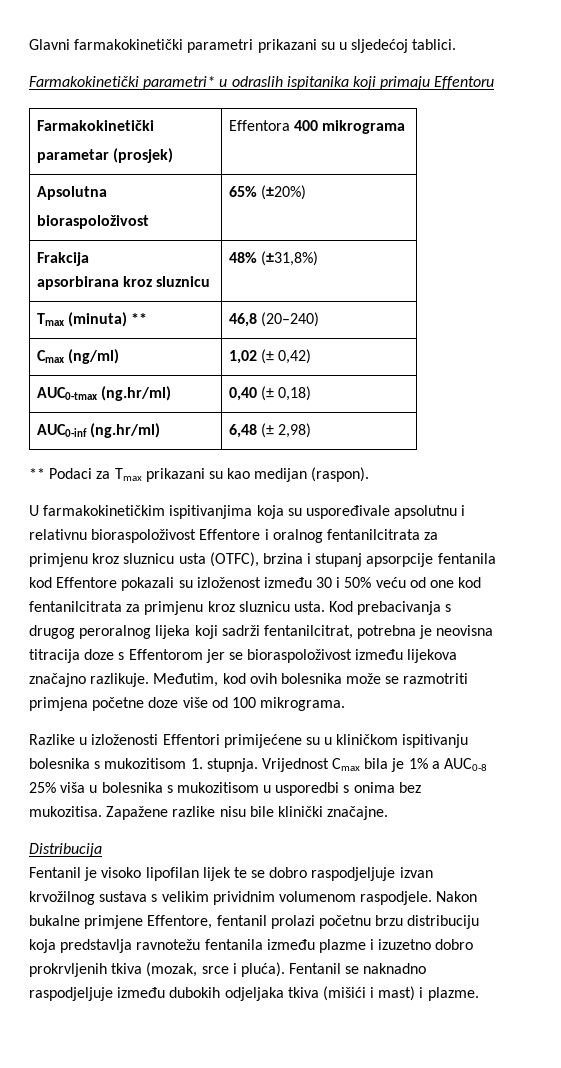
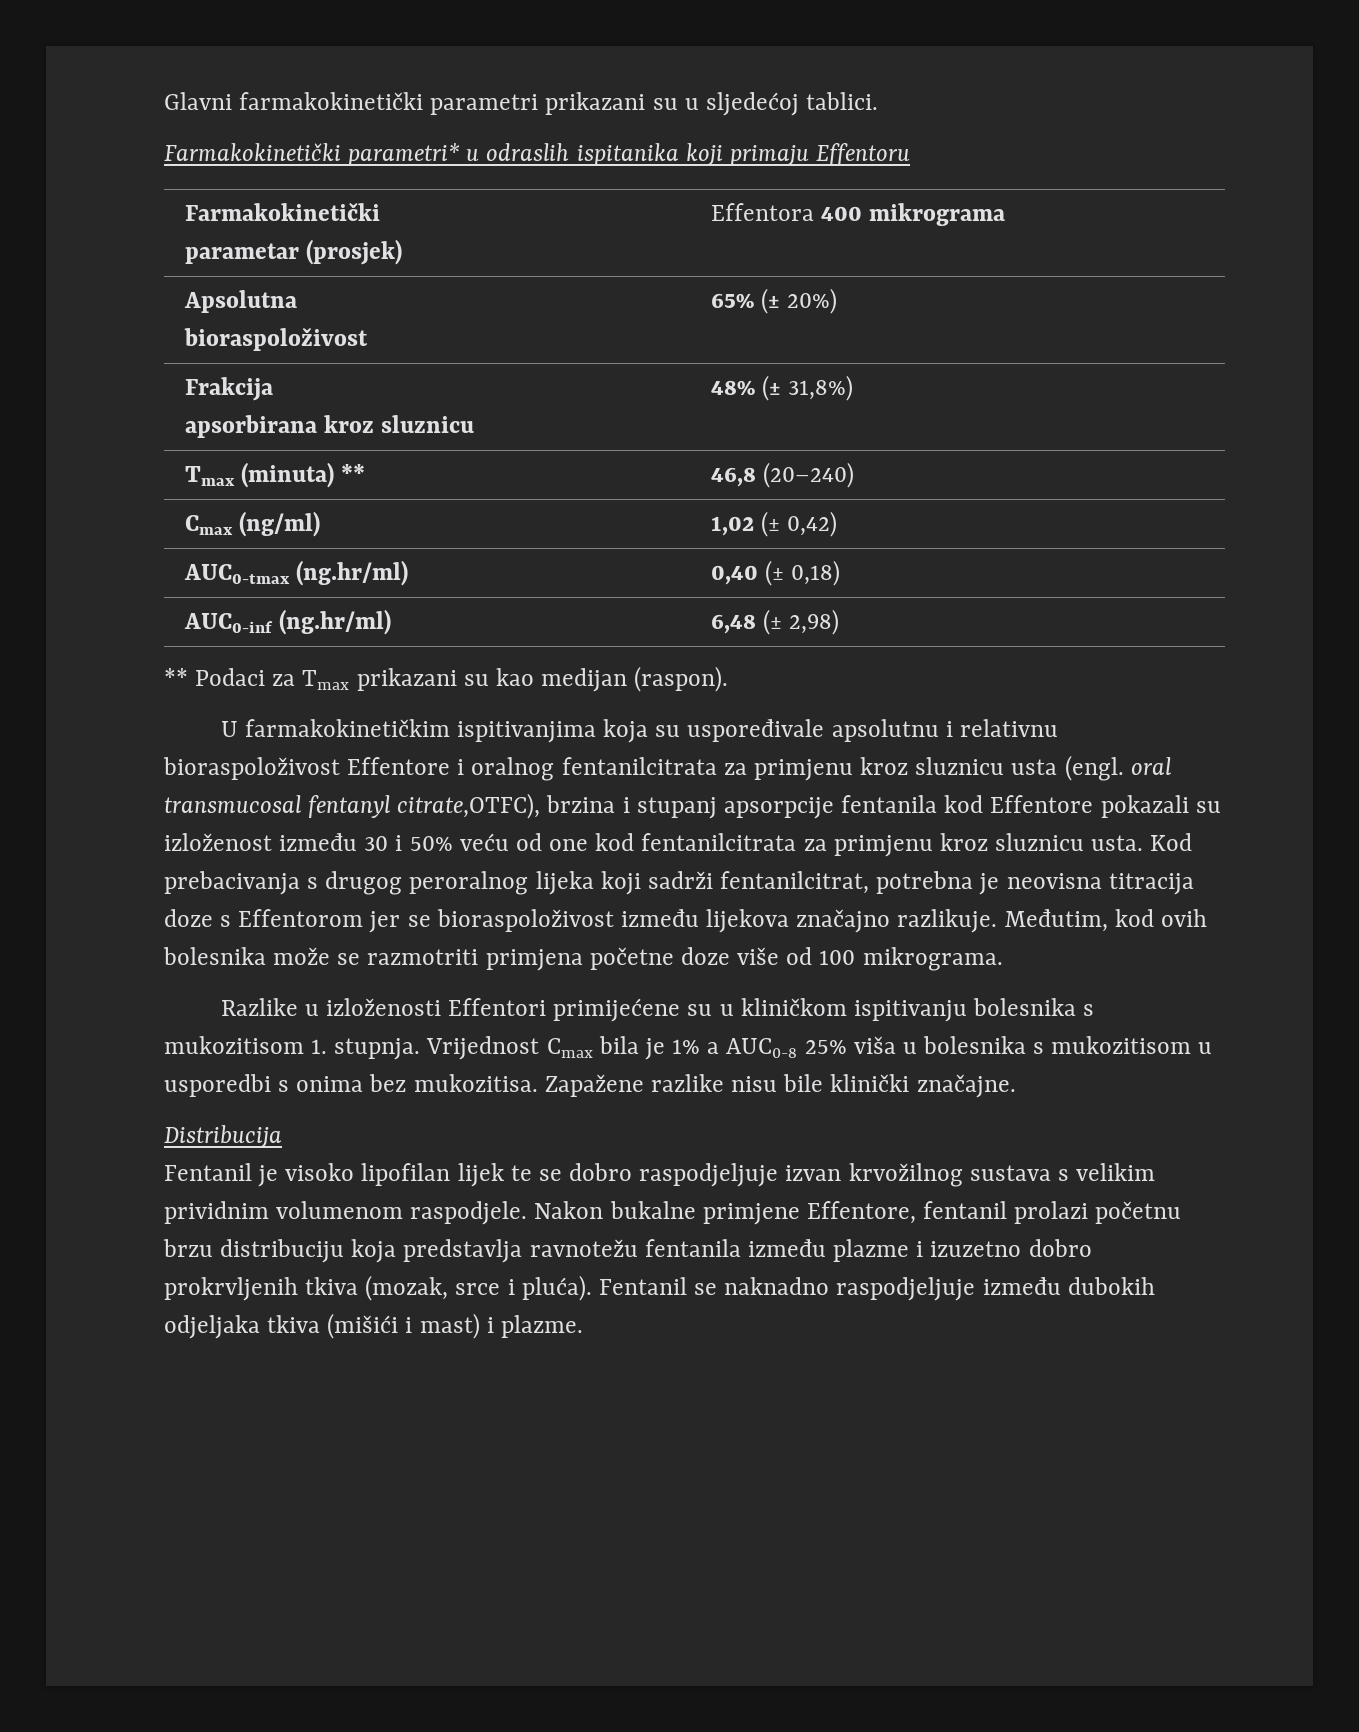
  Apsolutna
- bioraspoloživost | 65% (±20%)
+ bioraspoloživost | 65% (± 20%)
  Frakcija
- apsorbirana kroz sluznicu | 48% (±31,8%)
+ apsorbirana kroz sluznicu | 48% (± 31,8%)
- U farmakokinetičkim ispitivanjima koja su uspoređivale apsolutnu i relativnu bioraspoloživost Effentore i oralnog fentanilcitrata za primjenu kroz sluznicu usta (OTFC), brzina i stupanj apsorpcije fentanila kod Effentore pokazali su izloženost između 30 i 50% veću od one kod fentanilcitrata za primjenu kroz sluznicu usta.
+ U farmakokinetičkim ispitivanjima koja su uspoređivale apsolutnu i relativnu bioraspoloživost Effentore i oralnog fentanilcitrata za primjenu kroz sluznicu usta (engl. oral transmucosal fentanyl citrate,OTFC), brzina i stupanj apsorpcije fentanila kod Effentore pokazali su izloženost između 30 i 50% veću od one kod fentanilcitrata za primjenu kroz sluznicu usta.

